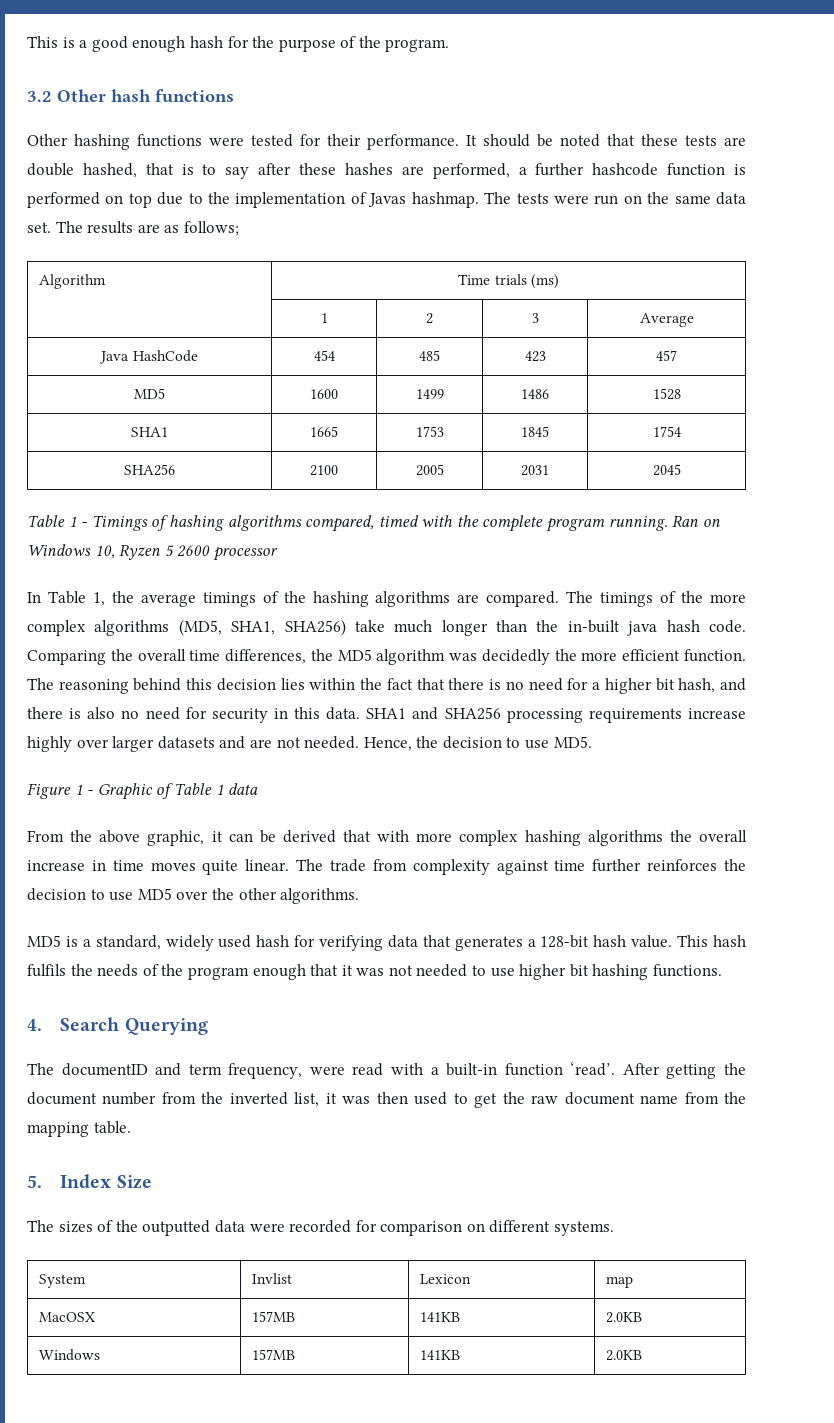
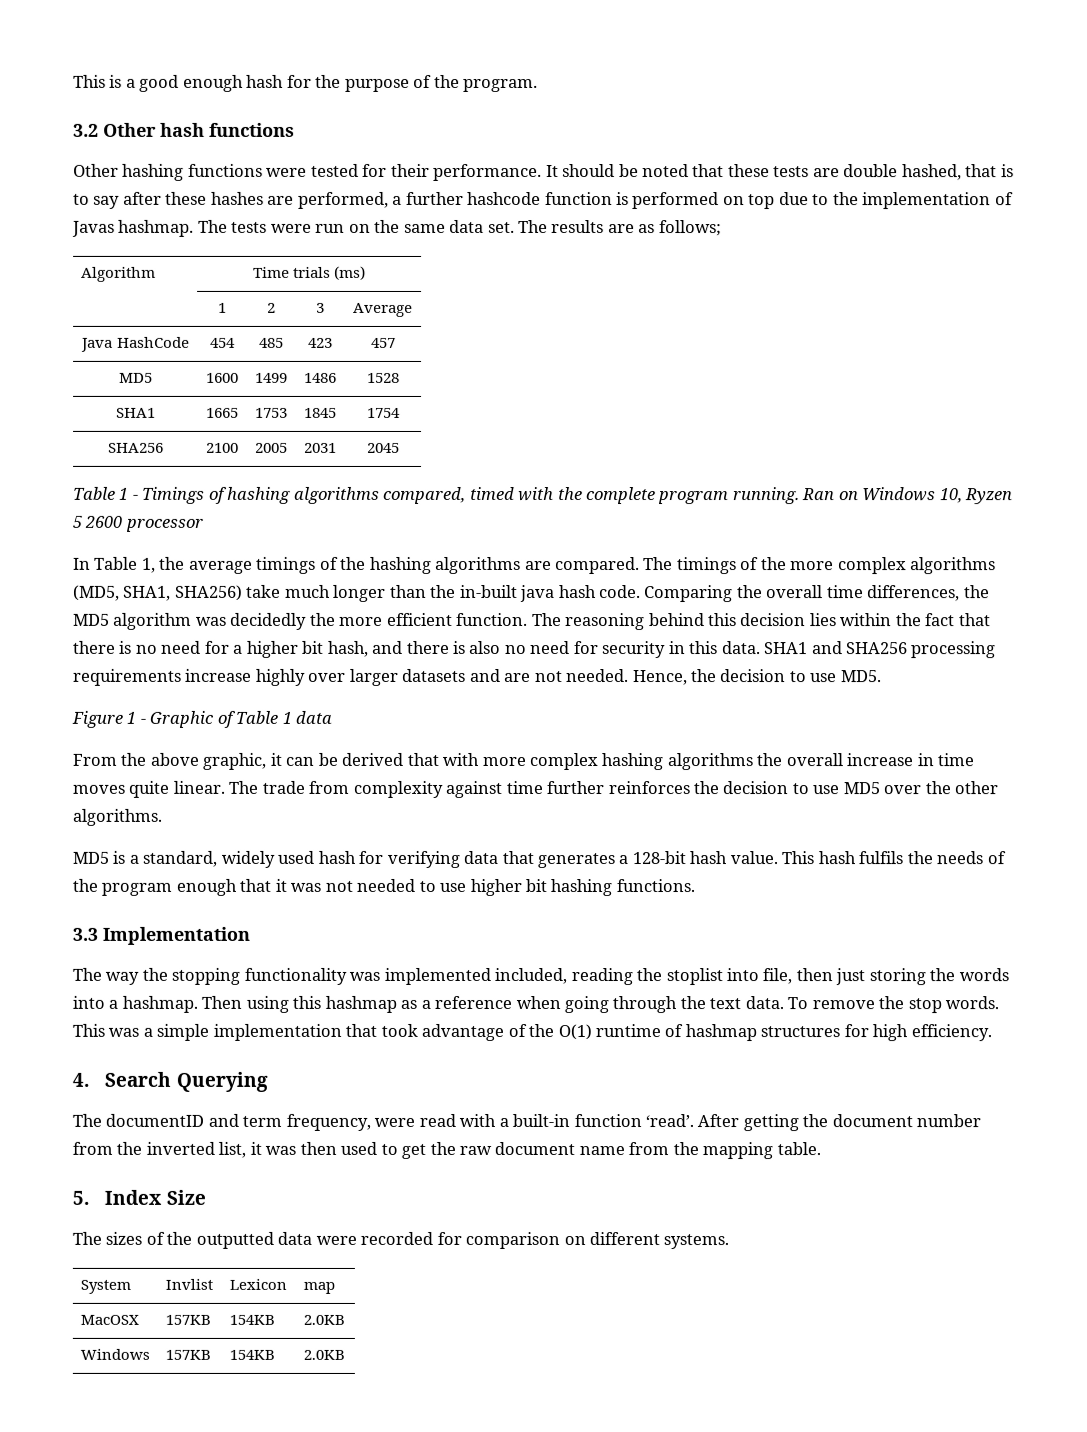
+ 3.3 Implementation
+ The way the stopping functionality was implemented included, reading the stoplist into file, then just storing the words into a hashmap. Then using this hashmap as a reference when going through the text data. To remove the stop words. This was a simple implementation that took advantage of the O(1) runtime of hashmap structures for high efficiency.
- MacOSX | 157MB | 141KB | 2.0KB
+ MacOSX | 157KB | 154KB | 2.0KB
- Windows | 157MB | 141KB | 2.0KB
+ Windows | 157KB | 154KB | 2.0KB

